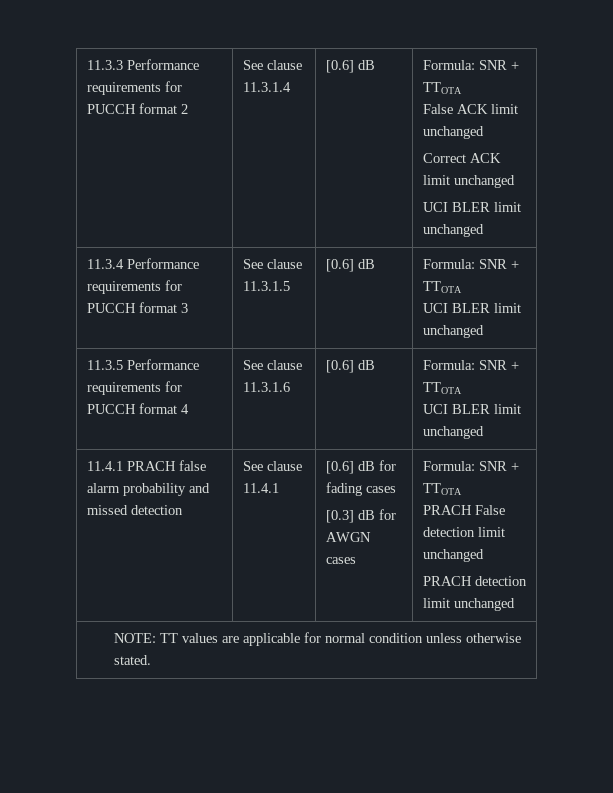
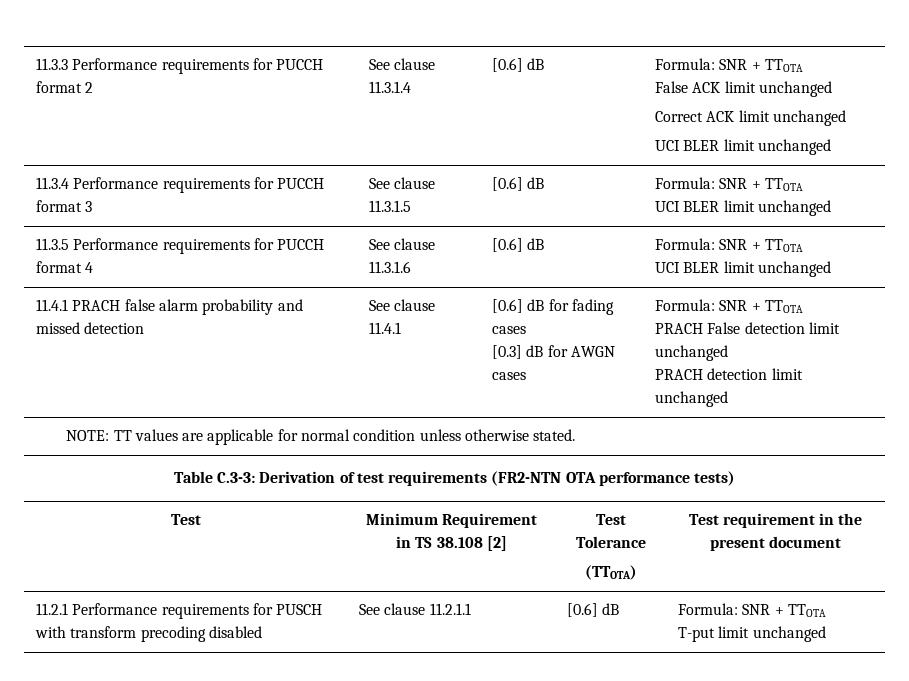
+ Table C.3-3: Derivation of test requirements (FR2-NTN OTA performance tests)
+ Test | Minimum Requirement in TS 38.108 [2] | Test Tolerance
+ (TTOTA) | Test requirement in the present document
+ 11.2.1 Performance requirements for PUSCH with transform precoding disabled | See clause 11.2.1.1 | [0.6] dB | Formula: SNR + TTOTA
+ T-put limit unchanged

